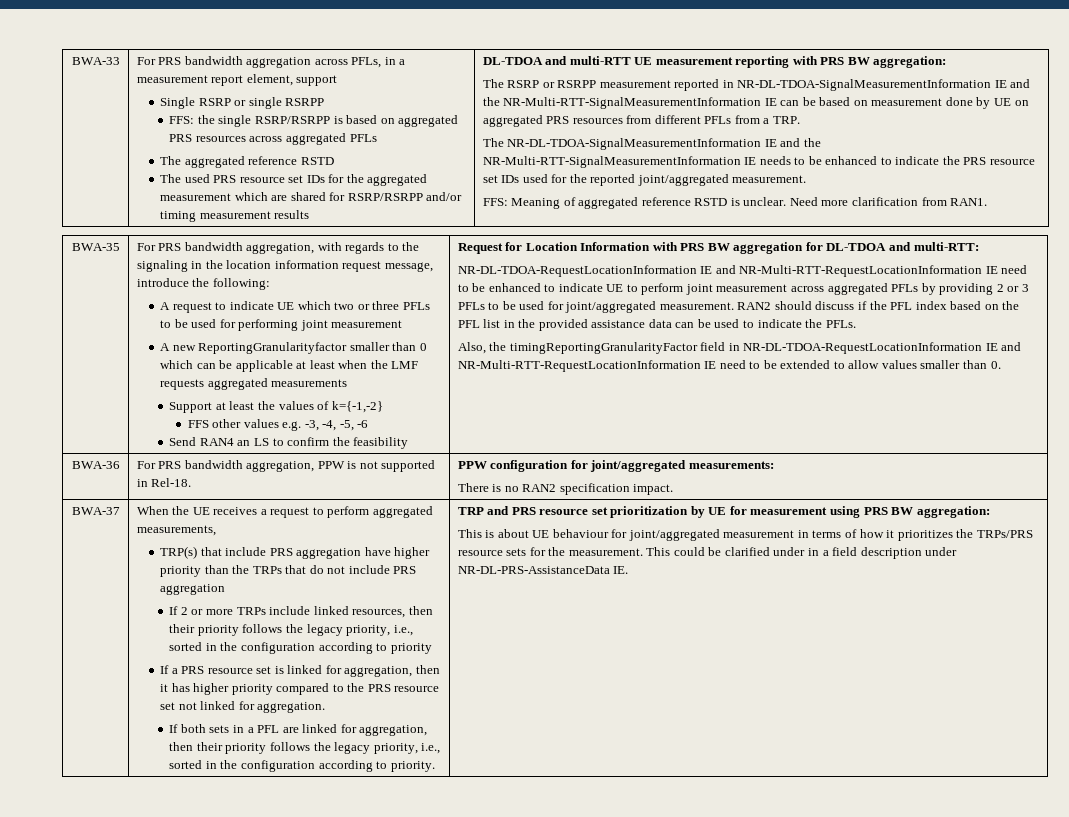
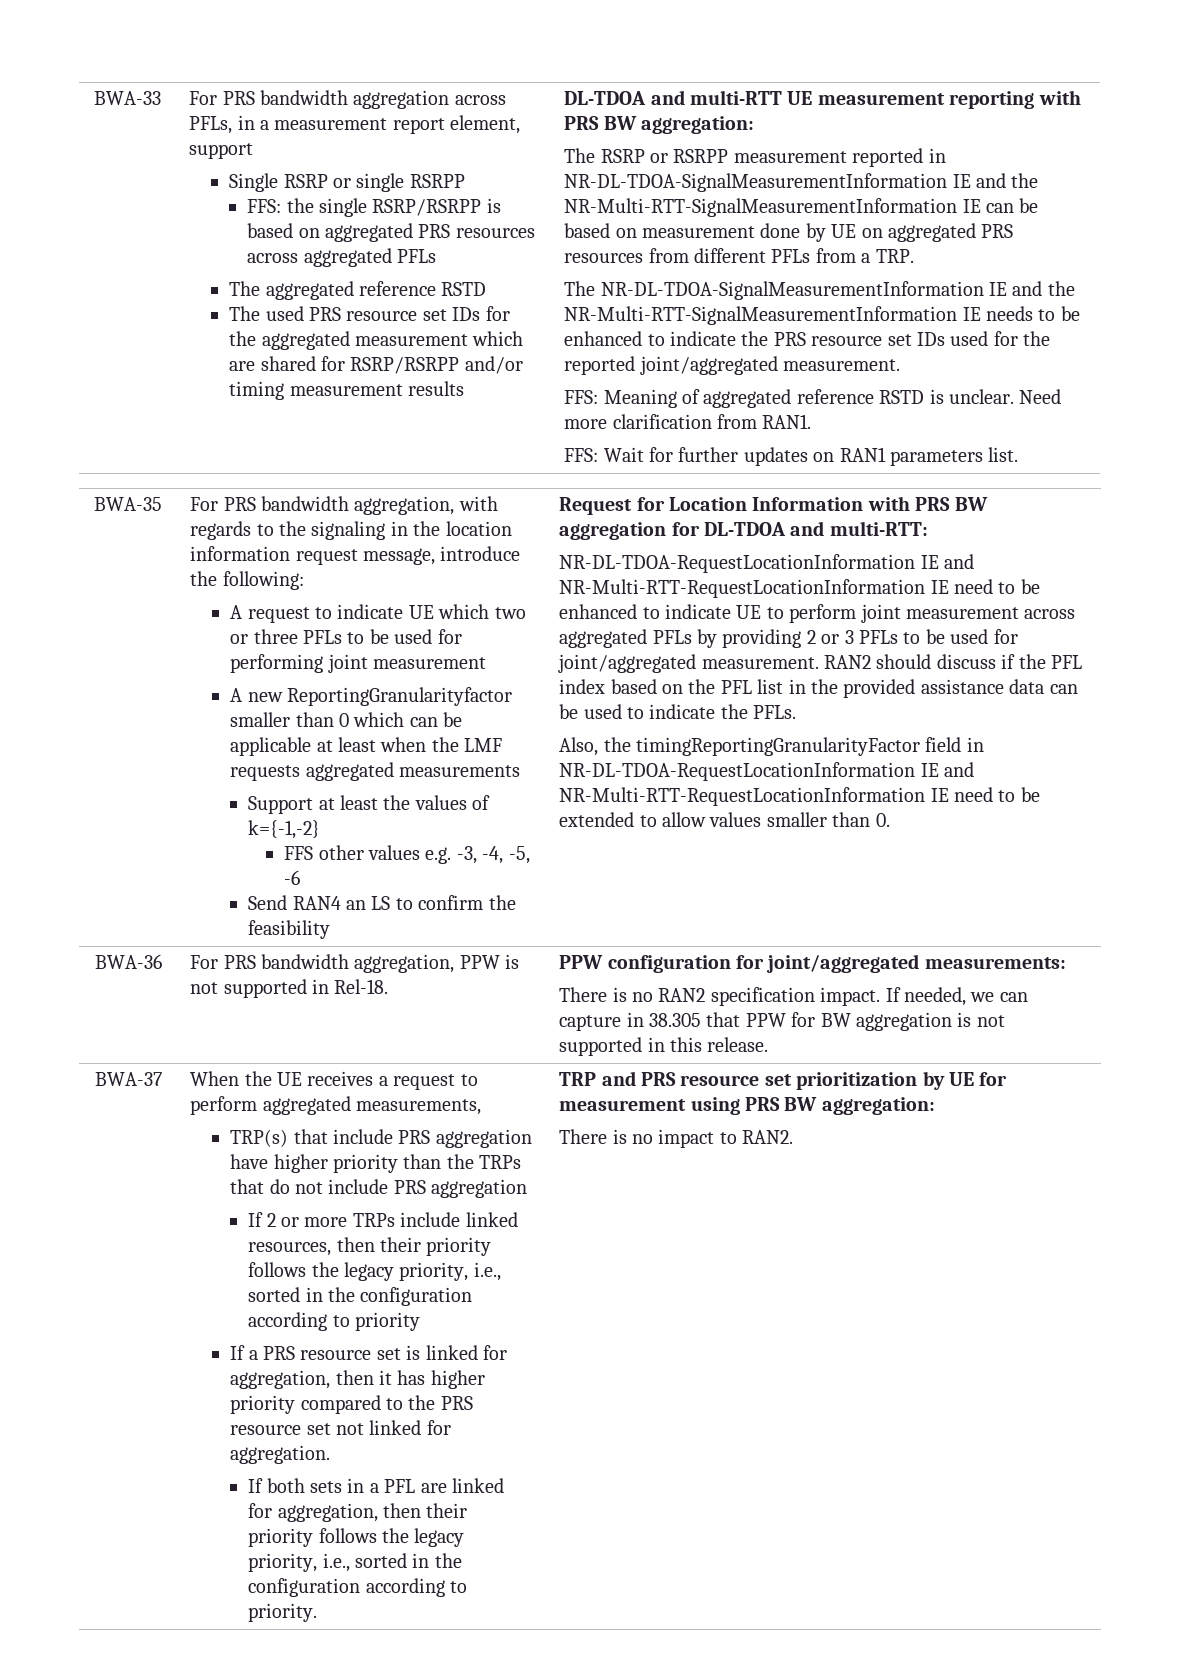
+ FFS: Wait for further updates on RAN1 parameters list.
  BWA-36 | For PRS bandwidth aggregation, PPW is not supported in Rel-18. | PPW configuration for joint/aggregated measurements:
- There is no RAN2 specification impact.
+ There is no RAN2 specification impact. If needed, we can capture in 38.305 that PPW for BW aggregation is not supported in this release.
- This is about UE behaviour for joint/aggregated measurement in terms of how it prioritizes the TRPs/PRS resource sets for the measurement. This could be clarified under in a field description under NR-DL-PRS-AssistanceData IE.
+ There is no impact to RAN2.

